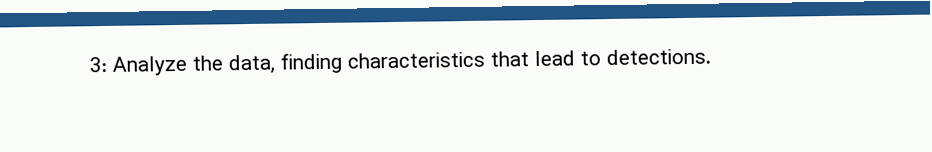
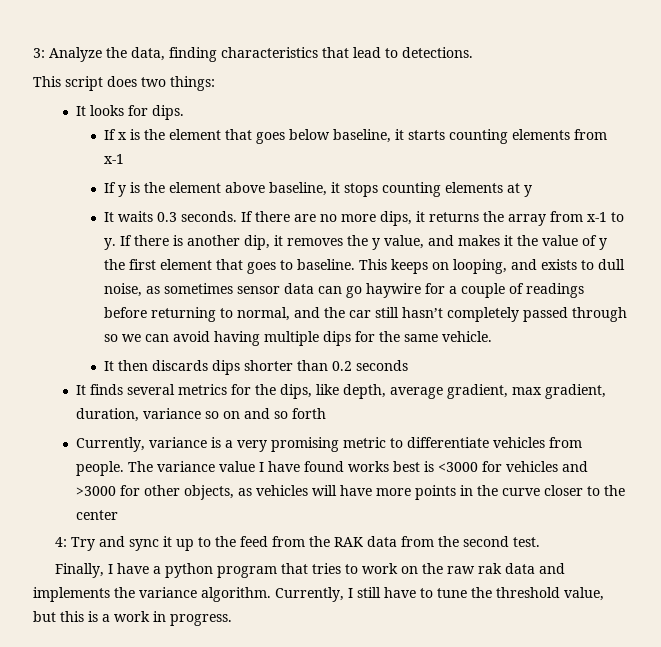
+ This script does two things:
+ It looks for dips.
+ If x is the element that goes below baseline, it starts counting elements from x-1
+ If y is the element above baseline, it stops counting elements at y
+ It waits 0.3 seconds. If there are no more dips, it returns the array from x-1 to y. If there is another dip, it removes the y value, and makes it the value of y the first element that goes to baseline. This keeps on looping, and exists to dull noise, as sometimes sensor data can go haywire for a couple of readings before returning to normal, and the car still hasn’t completely passed through so we can avoid having multiple dips for the same vehicle.
+ It then discards dips shorter than 0.2 seconds
+ It finds several metrics for the dips, like depth, average gradient, max gradient, duration, variance so on and so forth
+ Currently, variance is a very promising metric to differentiate vehicles from people. The variance value I have found works best is <3000 for vehicles and >3000 for other objects, as vehicles will have more points in the curve closer to the center
+ 4: Try and sync it up to the feed from the RAK data from the second test.
+ Finally, I have a python program that tries to work on the raw rak data and implements the variance algorithm. Currently, I still have to tune the threshold value, but this is a work in progress.

